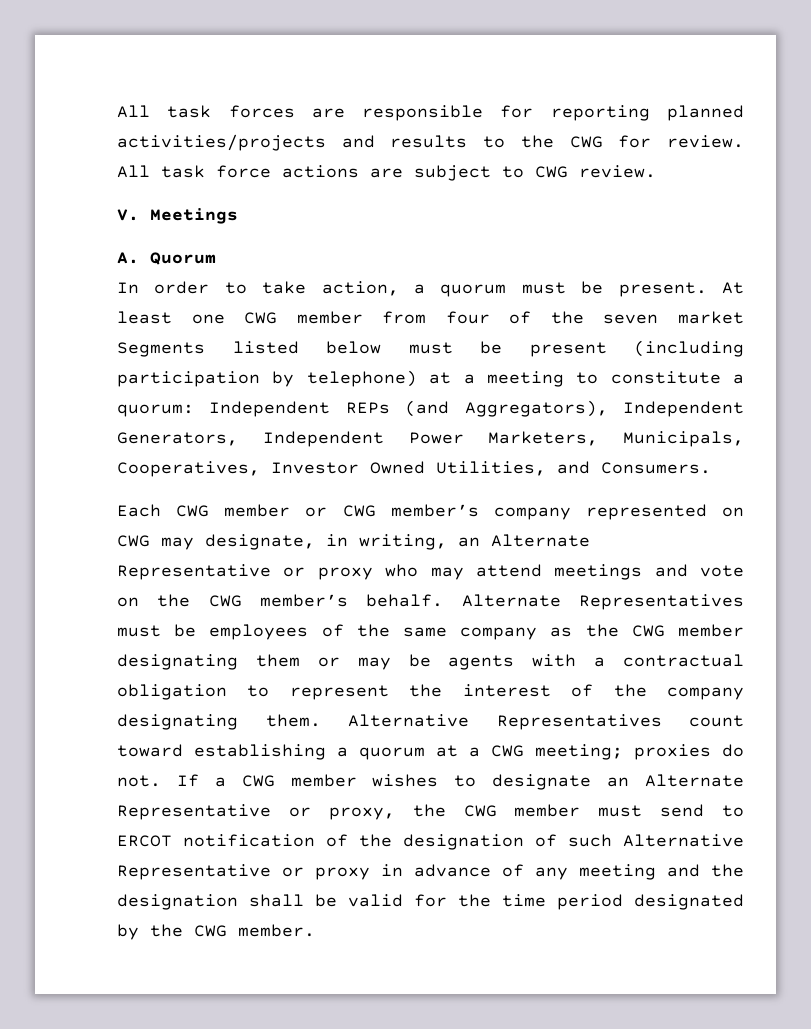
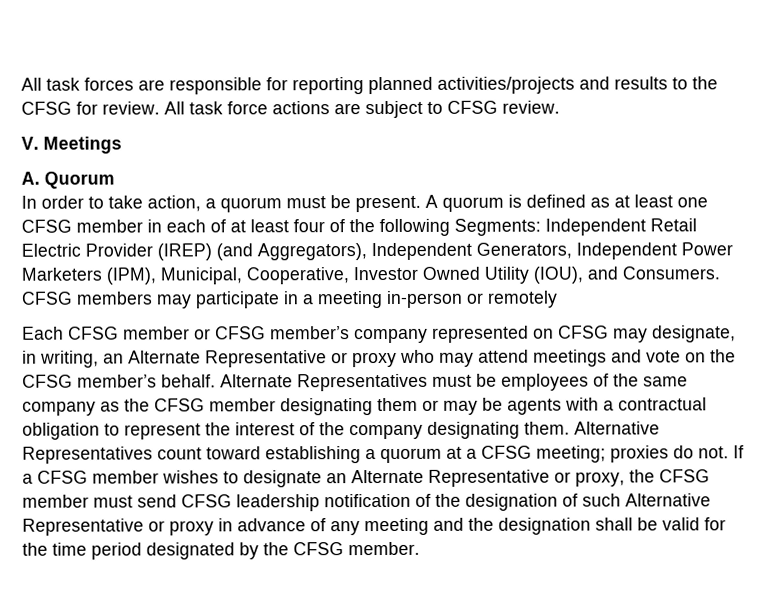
- All task forces are responsible for reporting planned activities/projects and results to the CWG for review.
+ All task forces are responsible for reporting planned activities/projects and results to the CFSG for review.
- All task force actions are subject to CWG review.
+ All task force actions are subject to CFSG review.
- At least one CWG member from four of the seven market Segments listed below must be present (including participation by telephone) at a meeting to constitute a quorum: Independent REPs (and Aggregators), Independent Generators, Independent Power Marketers, Municipals, Cooperatives, Investor Owned Utilities, and Consumers.
+ A quorum is defined as at least one CFSG member in each of at least four of the following Segments: Independent Retail Electric Provider (IREP) (and Aggregators), Independent Generators, Independent Power Marketers (IPM), Municipal, Cooperative, Investor Owned Utility (IOU), and Consumers. CFSG members may participate in a meeting in-person or remotely
- Each CWG member or CWG member’s company represented on CWG may designate, in writing, an Alternate Representative or proxy who may attend meetings and vote on the CWG member’s behalf.
+ Each CFSG member or CFSG member’s company represented on CFSG may designate, in writing, an Alternate Representative or proxy who may attend meetings and vote on the CFSG member’s behalf.
- Alternate Representatives must be employees of the same company as the CWG member designating them or may be agents with a contractual obligation to represent the interest of the company designating them.
+ Alternate Representatives must be employees of the same company as the CFSG member designating them or may be agents with a contractual obligation to represent the interest of the company designating them.
- Alternative Representatives count toward establishing a quorum at a CWG meeting; proxies do not.
+ Alternative Representatives count toward establishing a quorum at a CFSG meeting; proxies do not.
- If a CWG member wishes to designate an Alternate Representative or proxy, the CWG member must send to ERCOT notification of the designation of such Alternative Representative or proxy in advance of any meeting and the designation shall be valid for the time period designated by the CWG member.
+ If a CFSG member wishes to designate an Alternate Representative or proxy, the CFSG member must send CFSG leadership notification of the designation of such Alternative Representative or proxy in advance of any meeting and the designation shall be valid for the time period designated by the CFSG member.

